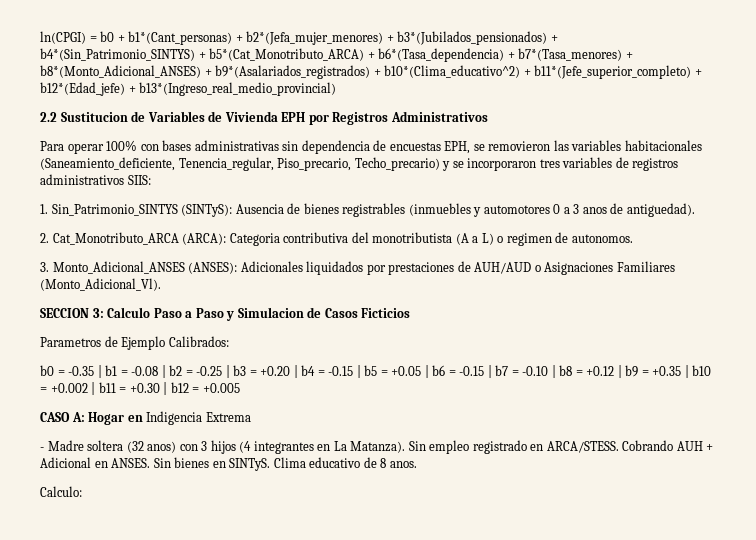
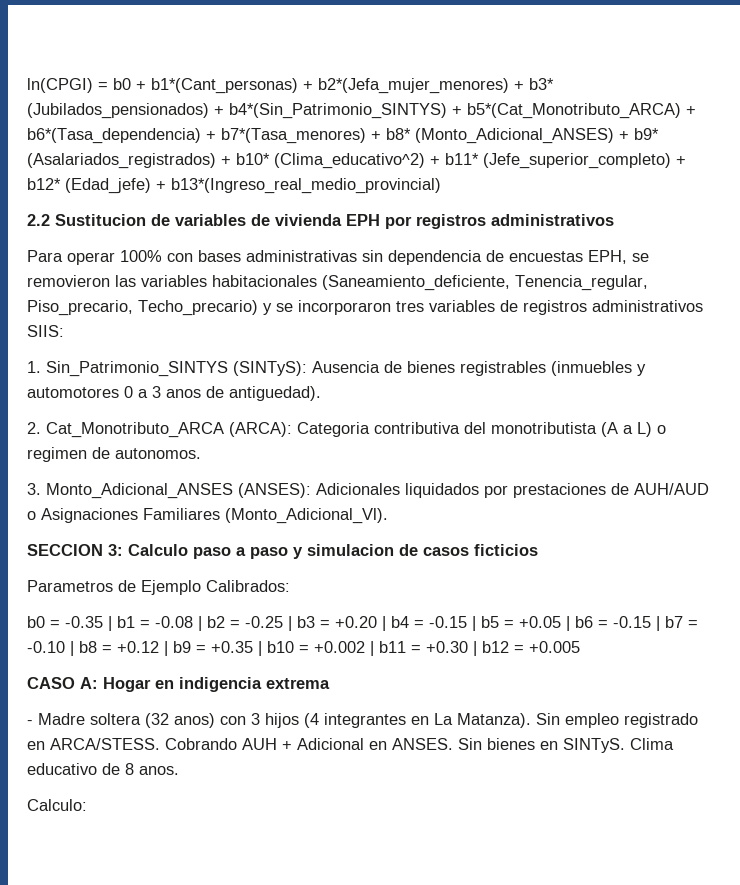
- ln(CPGI) = b0 + b1*(Cant_personas) + b2*(Jefa_mujer_menores) + b3*(Jubilados_pensionados) + b4*(Sin_Patrimonio_SINTYS) + b5*(Cat_Monotributo_ARCA) + b6*(Tasa_dependencia) + b7*(Tasa_menores) + b8*(Monto_Adicional_ANSES) + b9*(Asalariados_registrados) + b10*(Clima_educativo^2) + b11*(Jefe_superior_completo) + b12*(Edad_jefe) + b13*(Ingreso_real_medio_provincial)
+ ln(CPGI) = b0 + b1*(Cant_personas) + b2*(Jefa_mujer_menores) + b3* (Jubilados_pensionados) + b4*(Sin_Patrimonio_SINTYS) + b5*(Cat_Monotributo_ARCA) + b6*(Tasa_dependencia) + b7*(Tasa_menores) + b8* (Monto_Adicional_ANSES) + b9* (Asalariados_registrados) + b10* (Clima_educativo^2) + b11* (Jefe_superior_completo) + b12* (Edad_jefe) + b13*(Ingreso_real_medio_provincial)
- 2.2 Sustitucion de Variables de Vivienda EPH por Registros Administrativos
+ 2.2 Sustitucion de variables de vivienda EPH por registros administrativos
- SECCION 3: Calculo Paso a Paso y Simulacion de Casos Ficticios
+ SECCION 3: Calculo paso a paso y simulacion de casos ficticios
- CASO A: Hogar en Indigencia Extrema
+ CASO A: Hogar en indigencia extrema

